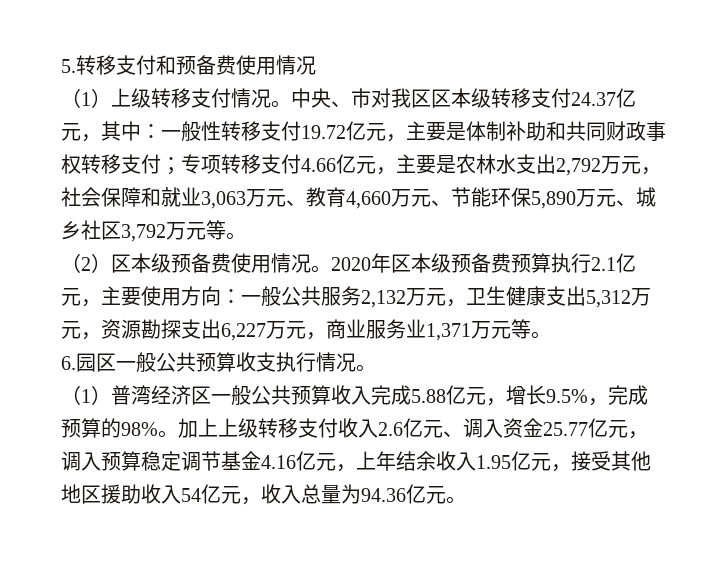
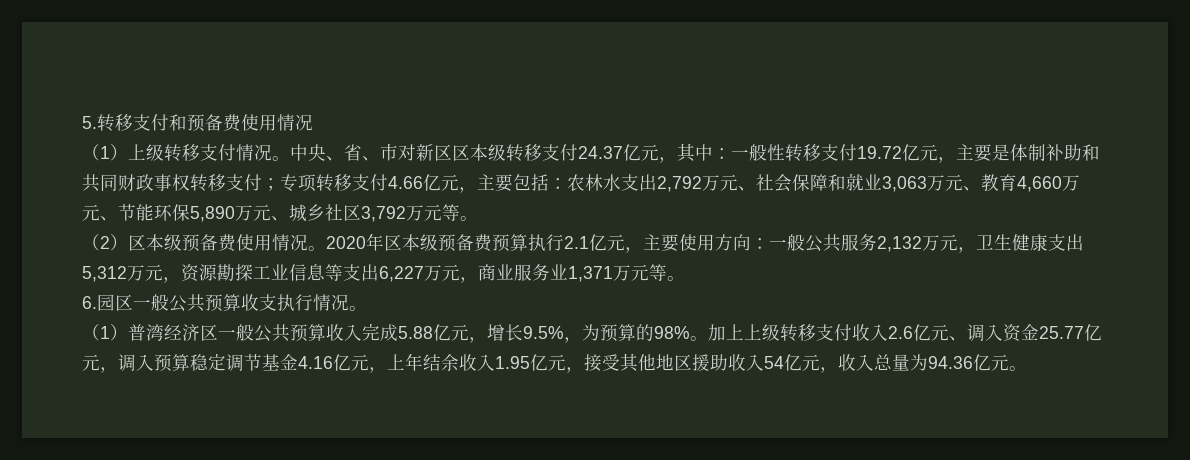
- 中央、市对我区区本级转移支付24.37亿元，其中：一般性转移支付19.72亿元，主要是体制补助和共同财政事权转移支付；专项转移支付4.66亿元，主要是农林水支出2,792万元，社会保障和就业3,063万元、教育4,660万元、节能环保5,890万元、城乡社区3,792万元等。
+ 中央、省、市对新区区本级转移支付24.37亿元，其中：一般性转移支付19.72亿元，主要是体制补助和共同财政事权转移支付；专项转移支付4.66亿元，主要包括：农林水支出2,792万元、社会保障和就业3,063万元、教育4,660万元、节能环保5,890万元、城乡社区3,792万元等。
- 2020年区本级预备费预算执行2.1亿元，主要使用方向：一般公共服务2,132万元，卫生健康支出5,312万元，资源勘探支出6,227万元，商业服务业1,371万元等。
+ 2020年区本级预备费预算执行2.1亿元，主要使用方向：一般公共服务2,132万元，卫生健康支出5,312万元，资源勘探工业信息等支出6,227万元，商业服务业1,371万元等。
- （1）普湾经济区一般公共预算收入完成5.88亿元，增长9.5%，完成预算的98%。
+ （1）普湾经济区一般公共预算收入完成5.88亿元，增长9.5%，为预算的98%。

